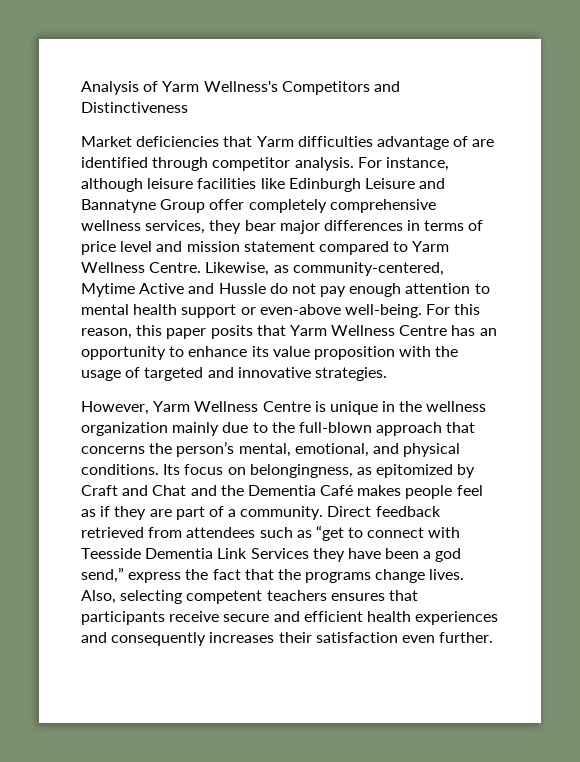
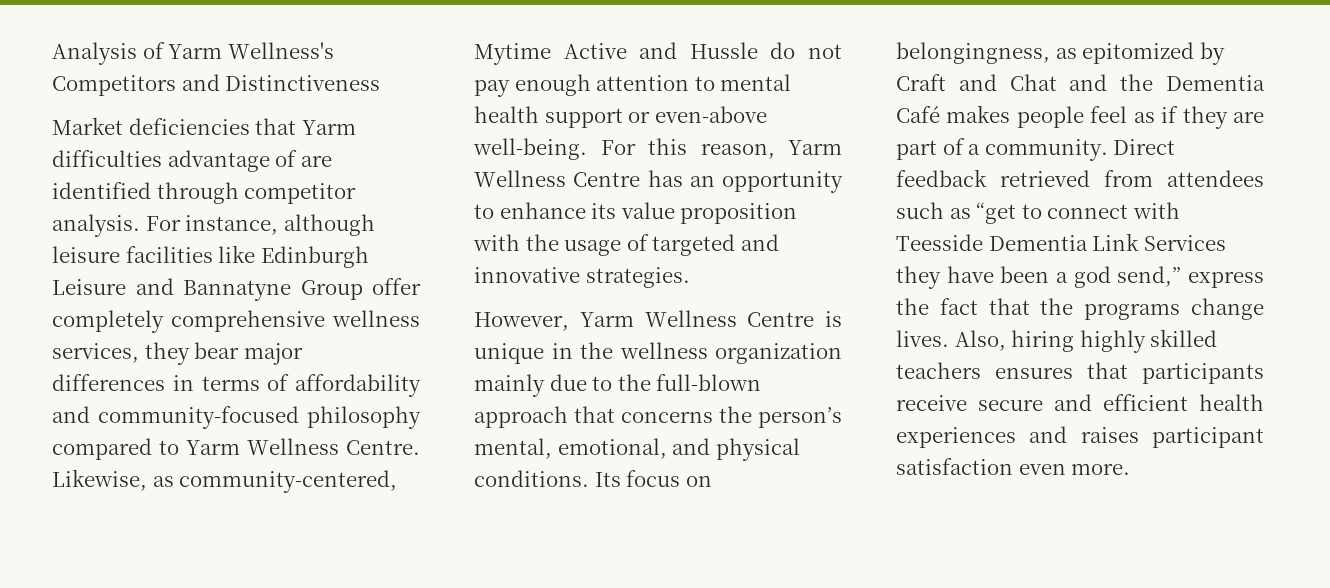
- For instance, although leisure facilities like Edinburgh Leisure and Bannatyne Group offer completely comprehensive wellness services, they bear major differences in terms of price level and mission statement compared to Yarm Wellness Centre.
+ For instance, although leisure facilities like Edinburgh Leisure and Bannatyne Group offer completely comprehensive wellness services, they bear major differences in terms of affordability and community-focused philosophy compared to Yarm Wellness Centre.
- For this reason, this paper posits that Yarm Wellness Centre has an opportunity to enhance its value proposition with the usage of targeted and innovative strategies.
+ For this reason, Yarm Wellness Centre has an opportunity to enhance its value proposition with the usage of targeted and innovative strategies.
- Also, selecting competent teachers ensures that participants receive secure and efficient health experiences and consequently increases their satisfaction even further.
+ Also, hiring highly skilled teachers ensures that participants receive secure and efficient health experiences and raises participant satisfaction even more.

